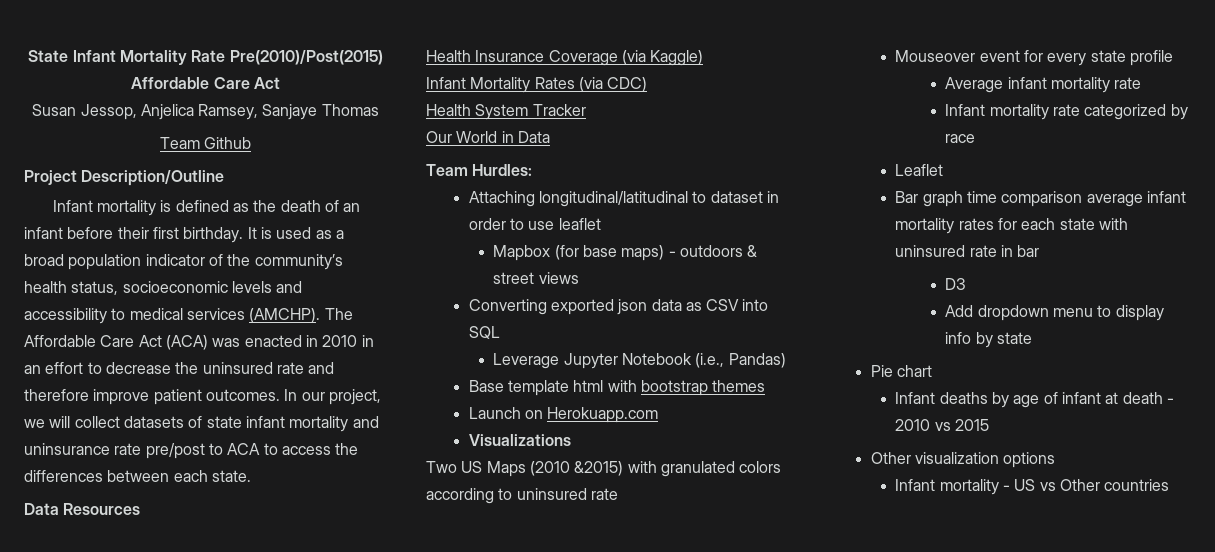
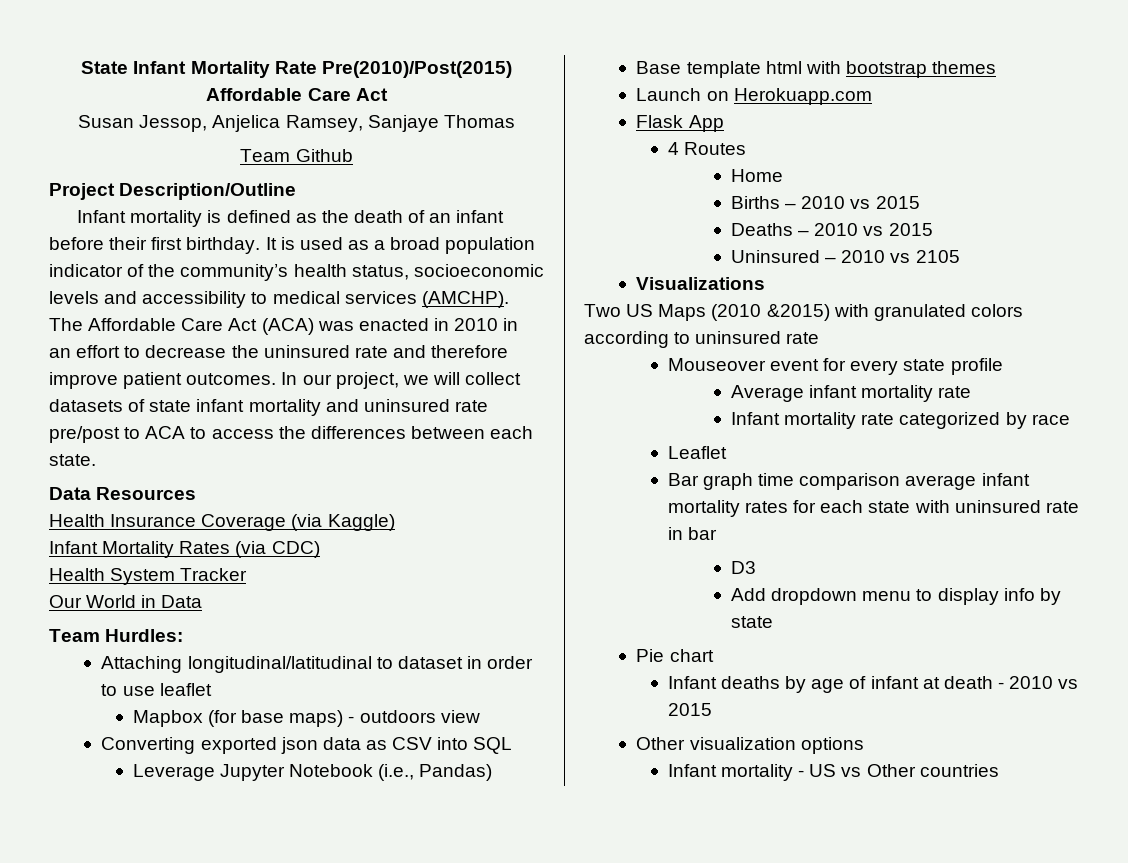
- In our project, we will collect datasets of state infant mortality and uninsurance rate pre/post to ACA to access the differences between each state.
+ In our project, we will collect datasets of state infant mortality and uninsured rate pre/post to ACA to access the differences between each state.
- Mapbox (for base maps) - outdoors & street views
+ Mapbox (for base maps) - outdoors view
+ Flask App
+ 4 Routes
+ Home
+ Births – 2010 vs 2015
+ Deaths – 2010 vs 2015
+ Uninsured – 2010 vs 2105

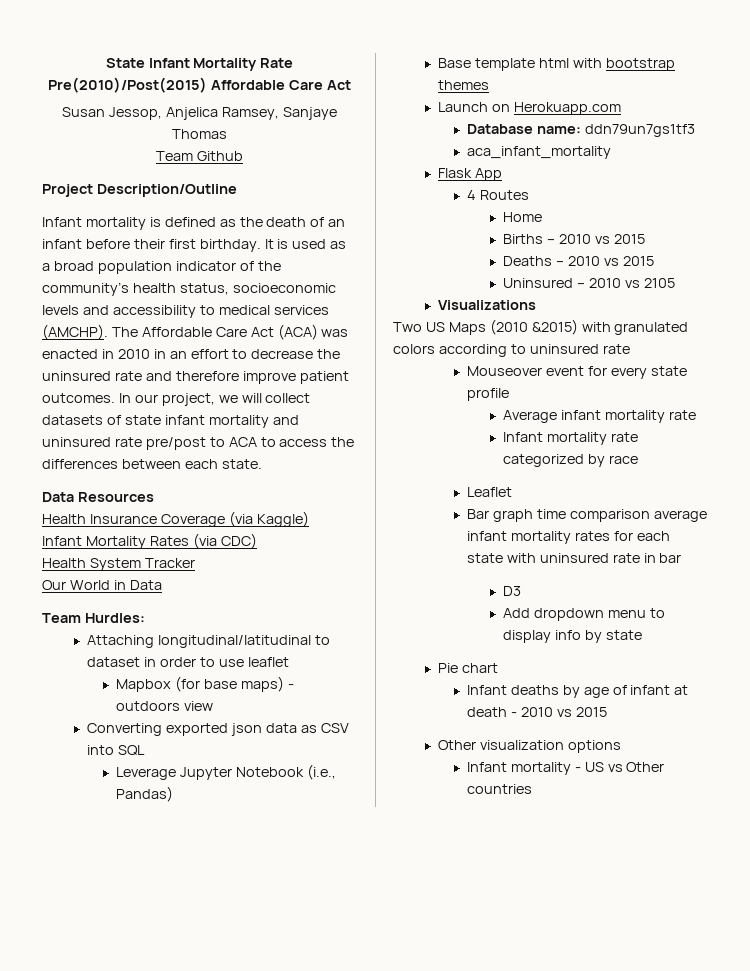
+ Database name: ddn79un7gs1tf3
+ aca_infant_mortality

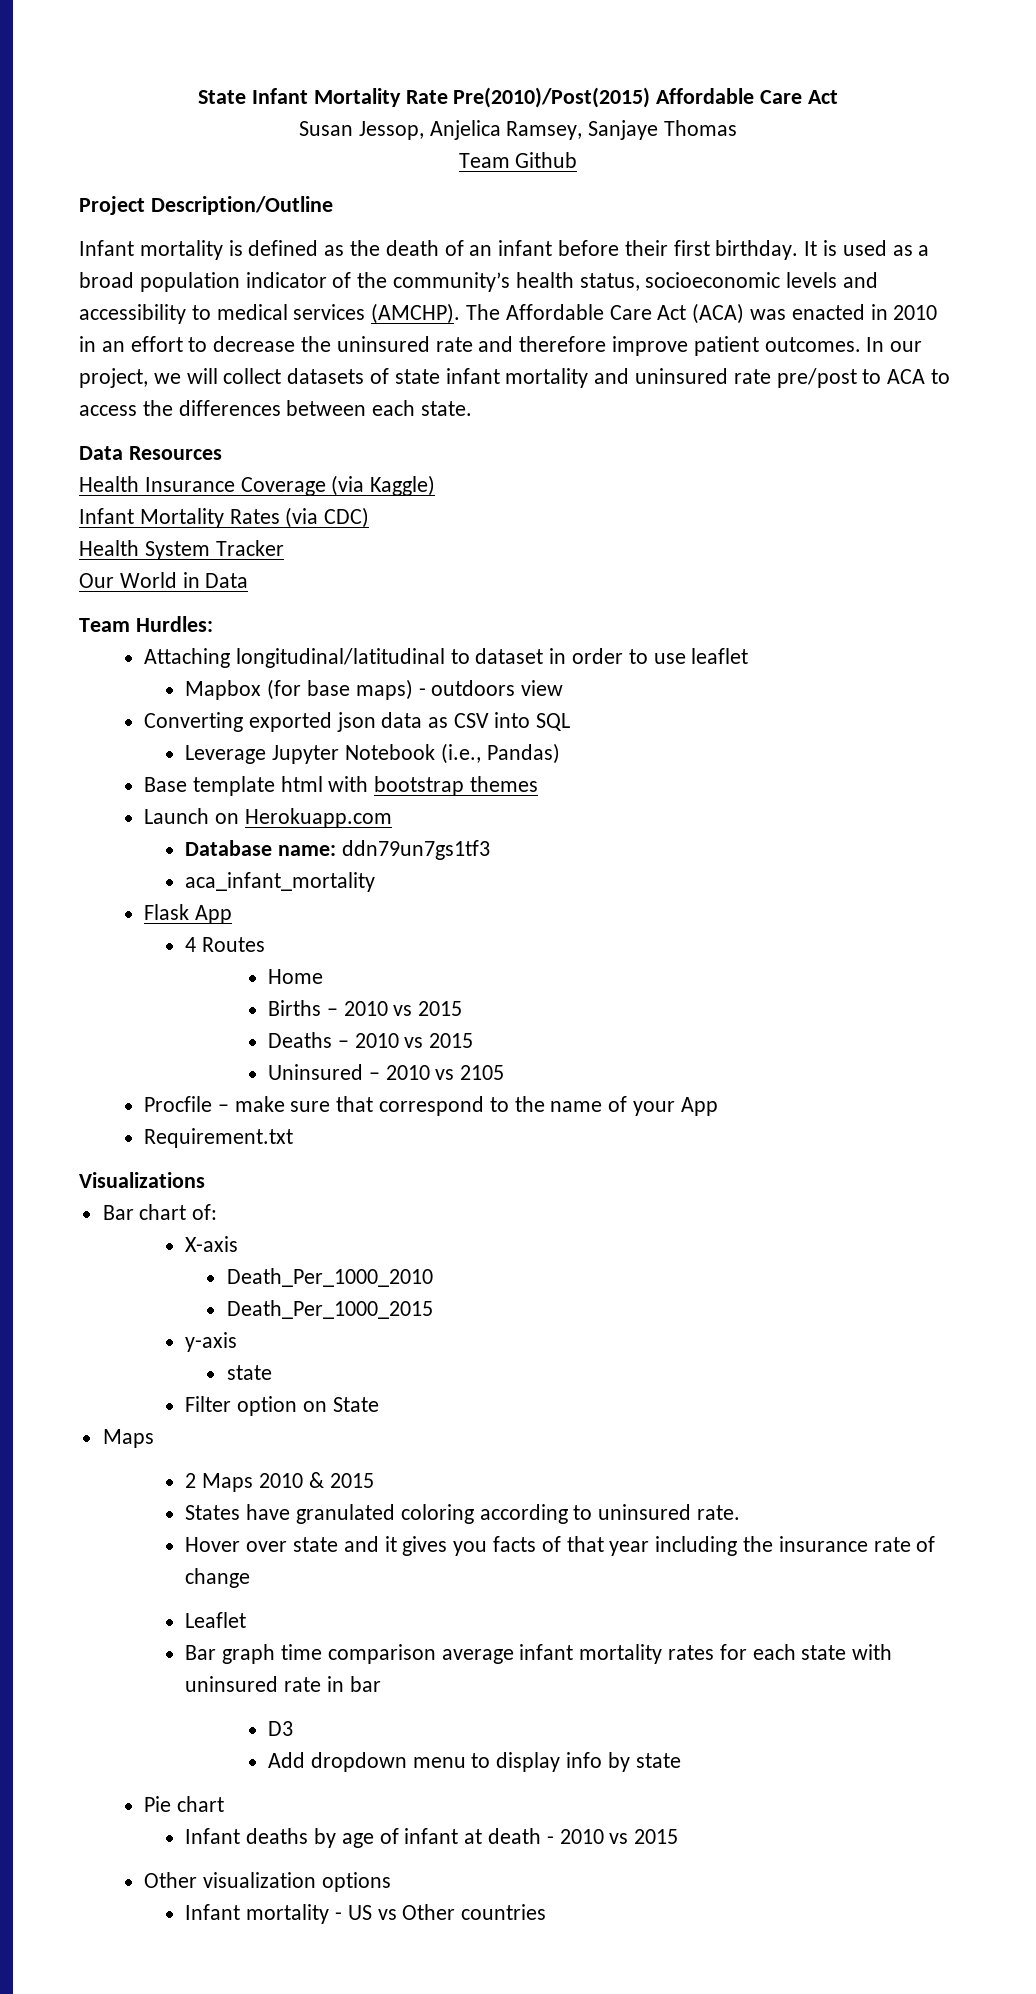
+ Procfile – make sure that correspond to the name of your App
+ Requirement.txt
  Visualizations
- Two US Maps (2010 &2015) with granulated colors according to uninsured rate
- Mouseover event for every state profile
- Average infant mortality rate
- Infant mortality rate categorized by race
+ Bar chart of:
+ X-axis
+ Death_Per_1000_2010
+ Death_Per_1000_2015
+ y-axis
+ state
+ Filter option on State
+ Maps
+ 2 Maps 2010 & 2015
+ States have granulated coloring according to uninsured rate.
+ Hover over state and it gives you facts of that year including the insurance rate of change

